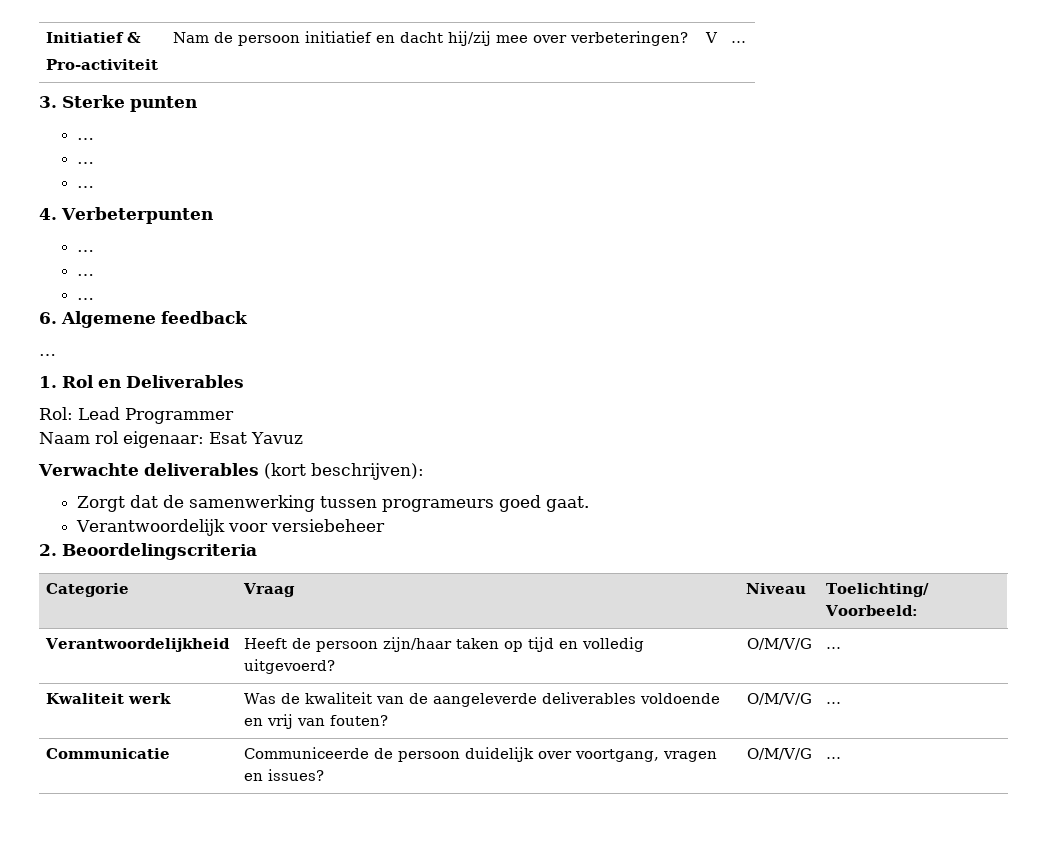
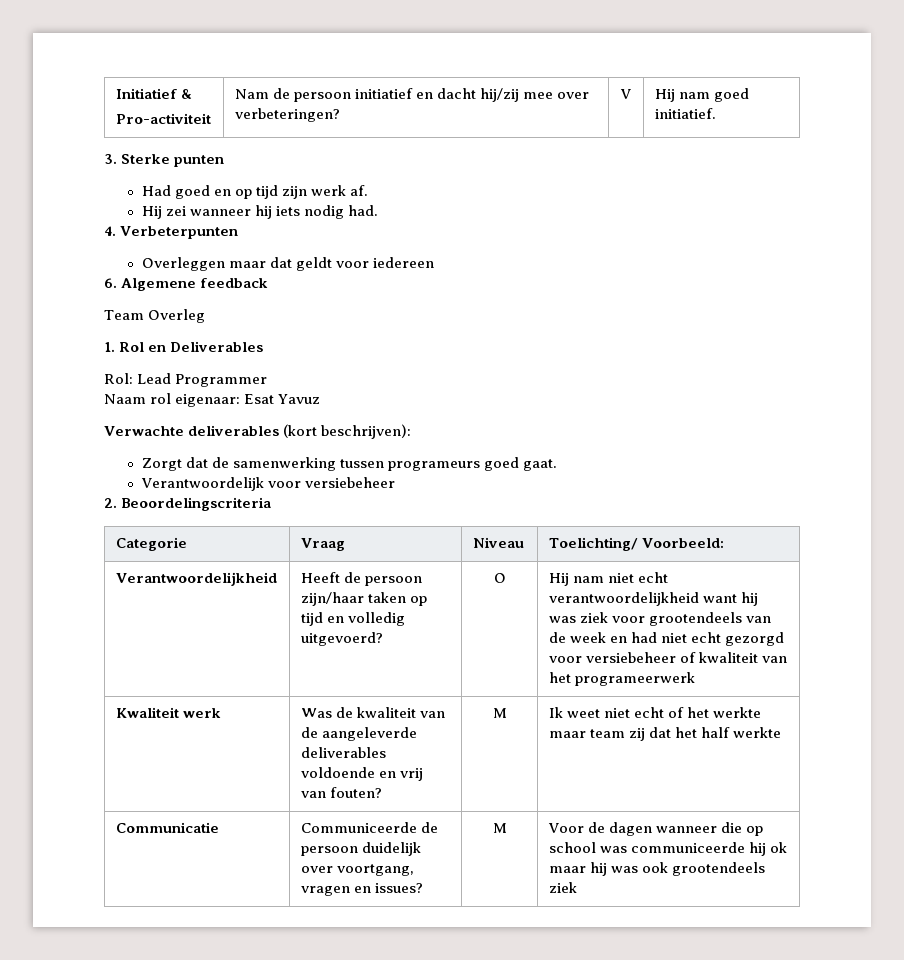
  Initiatief &
- Pro-activiteit | Nam de persoon initiatief en dacht hij/zij mee over verbeteringen? | V | …
+ Pro-activiteit | Nam de persoon initiatief en dacht hij/zij mee over verbeteringen? | V | Hij nam goed initiatief.
  3. Sterke punten
- …
- …
- …
+ Had goed en op tijd zijn werk af.
+ Hij zei wanneer hij iets nodig had.
  4. Verbeterpunten
- …
- …
- …
+ Overleggen maar dat geldt voor iedereen
  6. Algemene feedback
- …
+ Team Overleg
- Verantwoordelijkheid | Heeft de persoon zijn/haar taken op tijd en volledig uitgevoerd? | O/M/V/G | …
+ Verantwoordelijkheid | Heeft de persoon zijn/haar taken op tijd en volledig uitgevoerd? | O | Hij nam niet echt verantwoordelijkheid want hij was ziek voor grootendeels van de week en had niet echt gezorgd voor versiebeheer of kwaliteit van het programeerwerk
- Kwaliteit werk | Was de kwaliteit van de aangeleverde deliverables voldoende en vrij van fouten? | O/M/V/G | …
+ Kwaliteit werk | Was de kwaliteit van de aangeleverde deliverables voldoende en vrij van fouten? | M | Ik weet niet echt of het werkte maar team zij dat het half werkte
- Communicatie | Communiceerde de persoon duidelijk over voortgang, vragen en issues? | O/M/V/G | …
+ Communicatie | Communiceerde de persoon duidelijk over voortgang, vragen en issues? | M | Voor de dagen wanneer die op school was communiceerde hij ok maar hij was ook grootendeels ziek

